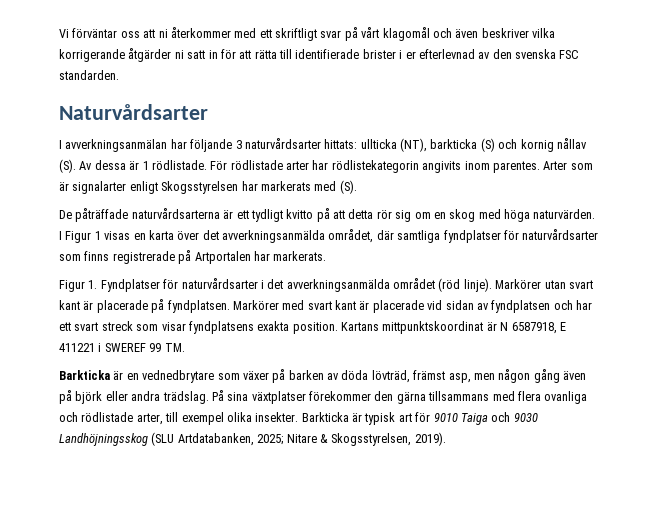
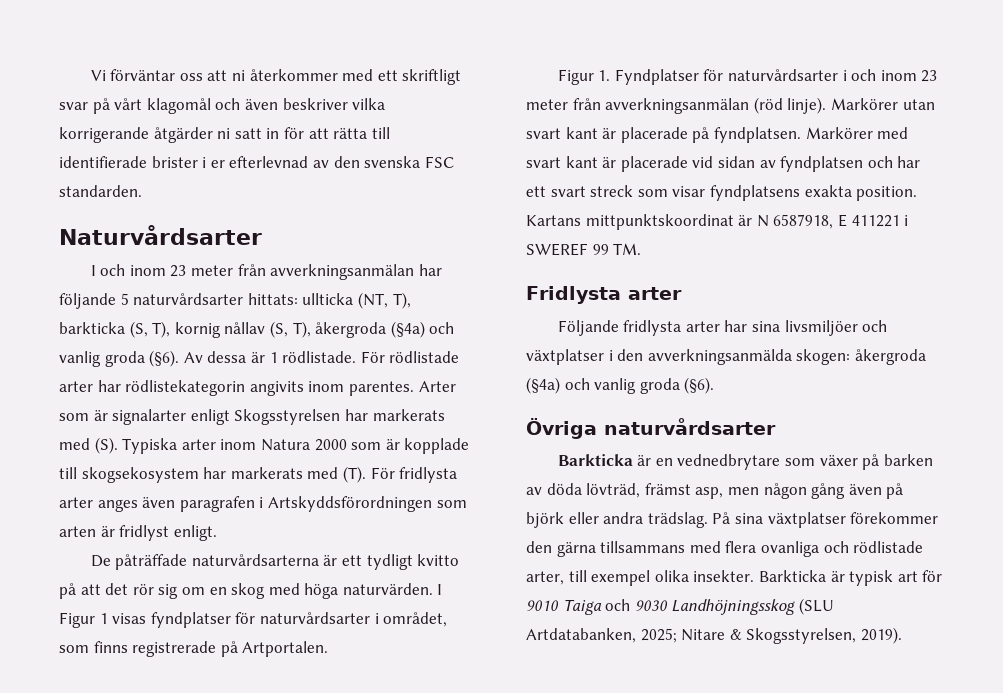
- I avverkningsanmälan har följande 3 naturvårdsarter hittats: ullticka (NT), barkticka (S) och kornig nållav (S). Av dessa är 1 rödlistade.
+ I och inom 23 meter från avverkningsanmälan har följande 5 naturvårdsarter hittats: ullticka (NT, T), barkticka (S, T), kornig nållav (S, T), åkergroda (§4a) och vanlig groda (§6). Av dessa är 1 rödlistade.
- Arter som är signalarter enligt Skogsstyrelsen har markerats med (S).
+ Arter som är signalarter enligt Skogsstyrelsen har markerats med (S). Typiska arter inom Natura 2000 som är kopplade till skogsekosystem har markerats med (T). För fridlysta arter anges även paragrafen i Artskyddsförordningen som arten är fridlyst enligt.
- De påträffade naturvårdsarterna är ett tydligt kvitto på att detta rör sig om en skog med höga naturvärden.
+ De påträffade naturvårdsarterna är ett tydligt kvitto på att det rör sig om en skog med höga naturvärden.
- I Figur 1 visas en karta över det avverkningsanmälda området, där samtliga fyndplatser för naturvårdsarter som finns registrerade på Artportalen har markerats.
+ I Figur 1 visas fyndplatser för naturvårdsarter i området, som finns registrerade på Artportalen.
- Figur 1. Fyndplatser för naturvårdsarter i det avverkningsanmälda området (röd linje).
+ Figur 1. Fyndplatser för naturvårdsarter i och inom 23 meter från avverkningsanmälan (röd linje).
+ Fridlysta arter
+ Följande fridlysta arter har sina livsmiljöer och växtplatser i den avverkningsanmälda skogen: åkergroda (§4a) och vanlig groda (§6).
+ Övriga naturvårdsarter

